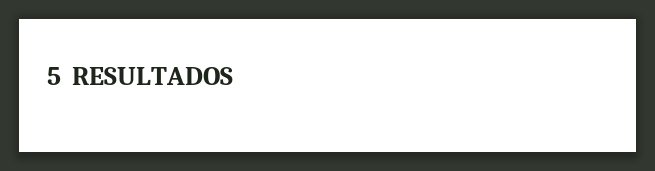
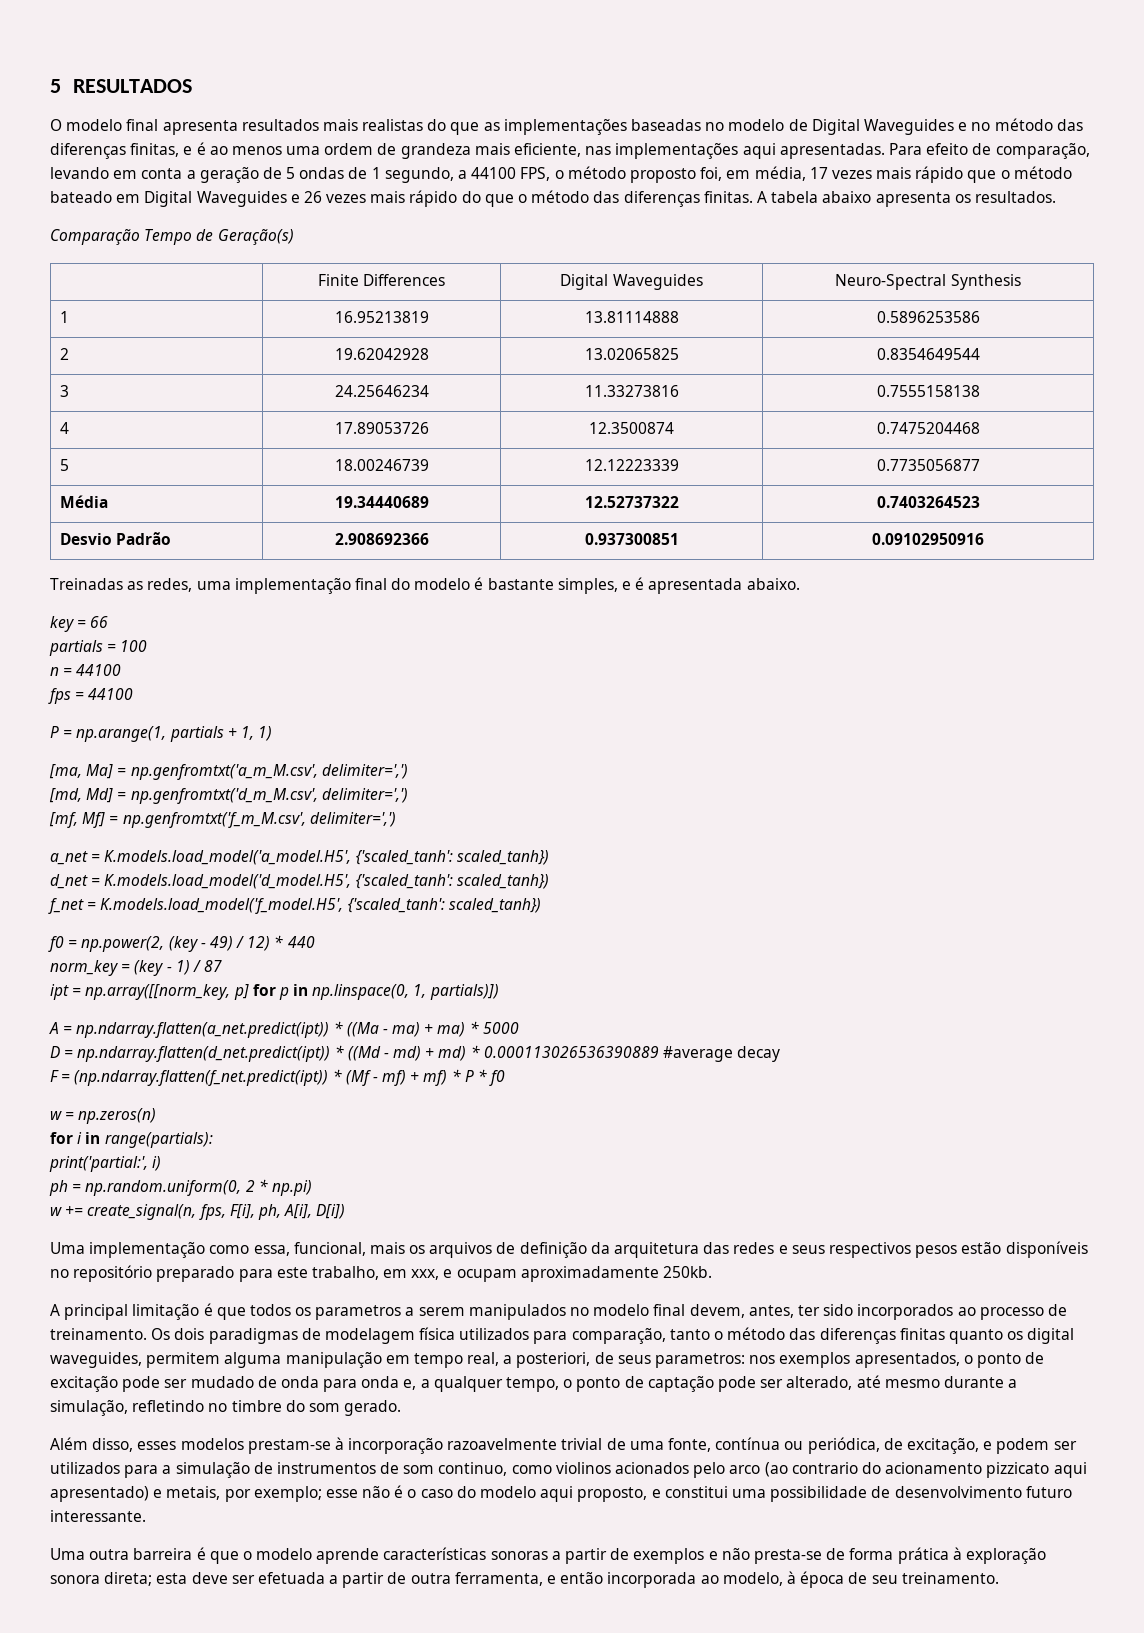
+ O modelo final apresenta resultados mais realistas do que as implementações baseadas no modelo de Digital Waveguides e no método das diferenças finitas, e é ao menos uma ordem de grandeza mais eficiente, nas implementações aqui apresentadas. Para efeito de comparação, levando em conta a geração de 5 ondas de 1 segundo, a 44100 FPS, o método proposto foi, em média, 17 vezes mais rápido que o método bateado em Digital Waveguides e 26 vezes mais rápido do que o método das diferenças finitas. A tabela abaixo apresenta os resultados.
+ Comparação Tempo de Geração(s)
+ | Finite Differences | Digital Waveguides | Neuro-Spectral Synthesis
+ 1 | 16.95213819 | 13.81114888 | 0.5896253586
+ 2 | 19.62042928 | 13.02065825 | 0.8354649544
+ 3 | 24.25646234 | 11.33273816 | 0.7555158138
+ 4 | 17.89053726 | 12.3500874 | 0.7475204468
+ 5 | 18.00246739 | 12.12223339 | 0.7735056877
+ Média | 19.34440689 | 12.52737322 | 0.7403264523
+ Desvio Padrão | 2.908692366 | 0.937300851 | 0.09102950916
+ Treinadas as redes, uma implementação final do modelo é bastante simples, e é apresentada abaixo.
+ key = 66
+ partials = 100
+ n = 44100
+ fps = 44100
+ P = np.arange(1, partials + 1, 1)
+ [ma, Ma] = np.genfromtxt('a_m_M.csv', delimiter=',')
+ [md, Md] = np.genfromtxt('d_m_M.csv', delimiter=',')
+ [mf, Mf] = np.genfromtxt('f_m_M.csv', delimiter=',')
+ a_net = K.models.load_model('a_model.H5', {'scaled_tanh': scaled_tanh})
+ d_net = K.models.load_model('d_model.H5', {'scaled_tanh': scaled_tanh})
+ f_net = K.models.load_model('f_model.H5', {'scaled_tanh': scaled_tanh})
+ f0 = np.power(2, (key - 49) / 12) * 440
+ norm_key = (key - 1) / 87
+ ipt = np.array([[norm_key, p] for p in np.linspace(0, 1, partials)])
+ A = np.ndarray.flatten(a_net.predict(ipt)) * ((Ma - ma) + ma) * 5000
+ D = np.ndarray.flatten(d_net.predict(ipt)) * ((Md - md) + md) * 0.000113026536390889 #average decay
+ F = (np.ndarray.flatten(f_net.predict(ipt)) * (Mf - mf) + mf) * P * f0
+ w = np.zeros(n)
+ for i in range(partials):
+ print('partial:', i)
+ ph = np.random.uniform(0, 2 * np.pi)
+ w += create_signal(n, fps, F[i], ph, A[i], D[i])
+ Uma implementação como essa, funcional, mais os arquivos de definição da arquitetura das redes e seus respectivos pesos estão disponíveis no repositório preparado para este trabalho, em xxx, e ocupam aproximadamente 250kb.
+ A principal limitação é que todos os parametros a serem manipulados no modelo final devem, antes, ter sido incorporados ao processo de treinamento. Os dois paradigmas de modelagem física utilizados para comparação, tanto o método das diferenças finitas quanto os digital waveguides, permitem alguma manipulação em tempo real, a posteriori, de seus parametros: nos exemplos apresentados, o ponto de excitação pode ser mudado de onda para onda e, a qualquer tempo, o ponto de captação pode ser alterado, até mesmo durante a simulação, refletindo no timbre do som gerado.
+ Além disso, esses modelos prestam-se à incorporação razoavelmente trivial de uma fonte, contínua ou periódica, de excitação, e podem ser utilizados para a simulação de instrumentos de som continuo, como violinos acionados pelo arco (ao contrario do acionamento pizzicato aqui apresentado) e metais, por exemplo; esse não é o caso do modelo aqui proposto, e constitui uma possibilidade de desenvolvimento futuro interessante.
+ Uma outra barreira é que o modelo aprende características sonoras a partir de exemplos e não presta-se de forma prática à exploração sonora direta; esta deve ser efetuada a partir de outra ferramenta, e então incorporada ao modelo, à época de seu treinamento.

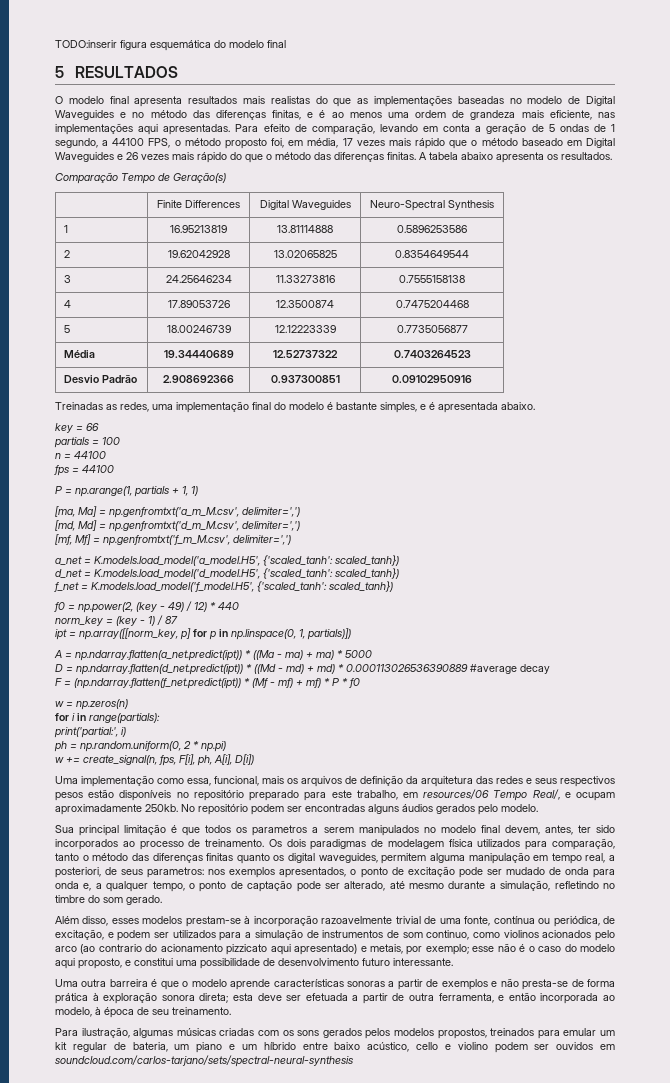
+ TODO:inserir figura esquemática do modelo final
- Para efeito de comparação, levando em conta a geração de 5 ondas de 1 segundo, a 44100 FPS, o método proposto foi, em média, 17 vezes mais rápido que o método bateado em Digital Waveguides e 26 vezes mais rápido do que o método das diferenças finitas.
+ Para efeito de comparação, levando em conta a geração de 5 ondas de 1 segundo, a 44100 FPS, o método proposto foi, em média, 17 vezes mais rápido que o método baseado em Digital Waveguides e 26 vezes mais rápido do que o método das diferenças finitas.
- Uma implementação como essa, funcional, mais os arquivos de definição da arquitetura das redes e seus respectivos pesos estão disponíveis no repositório preparado para este trabalho, em xxx, e ocupam aproximadamente 250kb.
- A principal limitação é que todos os parametros a serem manipulados no modelo final devem, antes, ter sido incorporados ao processo de treinamento.
+ Uma implementação como essa, funcional, mais os arquivos de definição da arquitetura das redes e seus respectivos pesos estão disponíveis no repositório preparado para este trabalho, em resources/06 Tempo Real/, e ocupam aproximadamente 250kb. No repositório podem ser encontradas alguns áudios gerados pelo modelo.
+ Sua principal limitação é que todos os parametros a serem manipulados no modelo final devem, antes, ter sido incorporados ao processo de treinamento.
+ Para ilustração, algumas músicas criadas com os sons gerados pelos modelos propostos, treinados para emular um kit regular de bateria, um piano e um híbrido entre baixo acústico, cello e violino podem ser ouvidos em soundcloud.com/carlos-tarjano/sets/spectral-neural-synthesis

